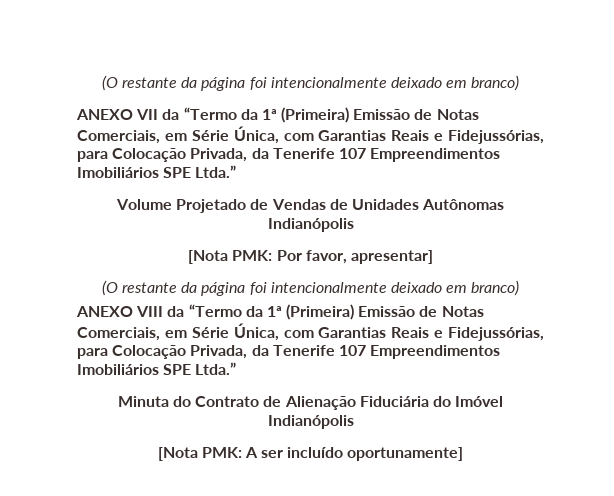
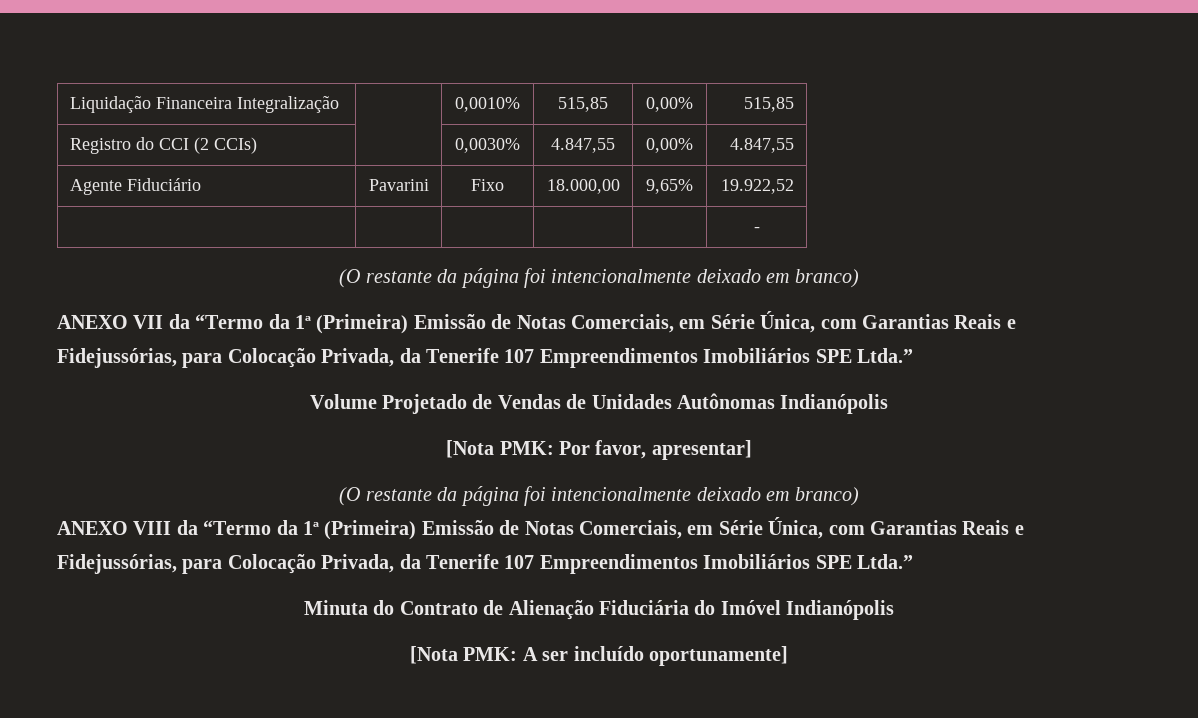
+ Liquidação Financeira Integralização | | 0,0010% | 515,85 | 0,00% | 515,85
+ Registro do CCI (2 CCIs) | | 0,0030% | 4.847,55 | 0,00% | 4.847,55
+ Agente Fiduciário | Pavarini | Fixo | 18.000,00 | 9,65% | 19.922,52
+ | | | | | -

